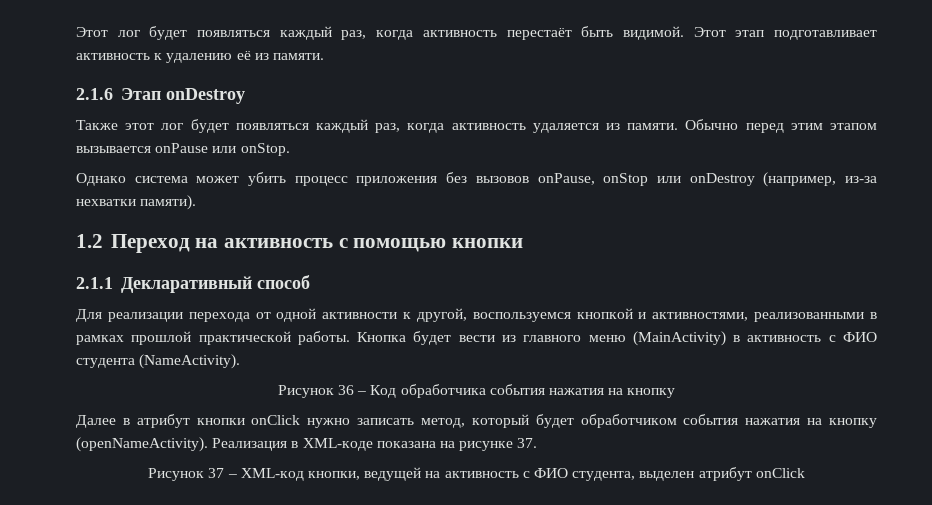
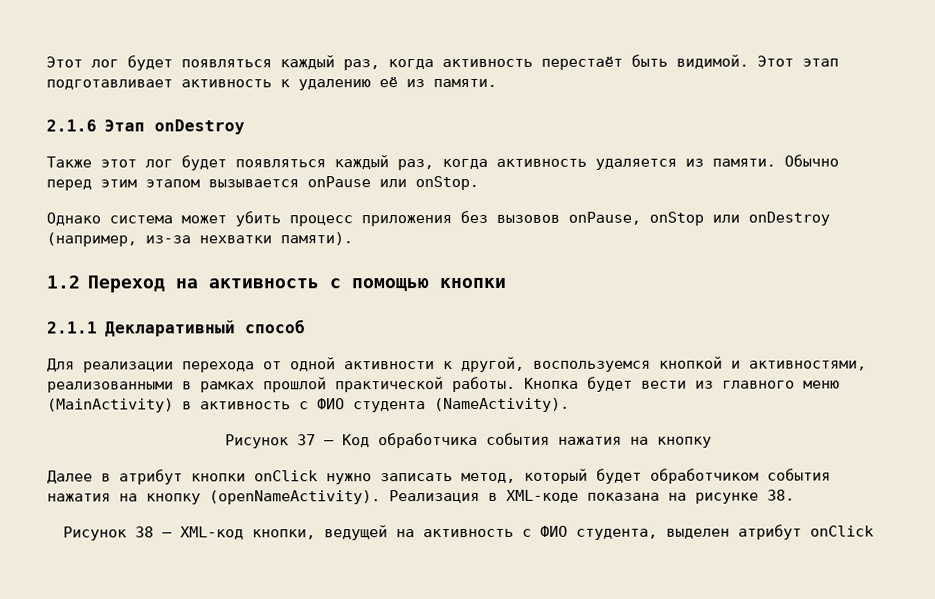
- Рисунок 36 – Код обработчика события нажатия на кнопку
+ Рисунок 37 – Код обработчика события нажатия на кнопку
- Реализация в XML-коде показана на рисунке 37.
- Рисунок 37 – XML-код кнопки, ведущей на активность с ФИО студента, выделен атрибут onClick
+ Реализация в XML-коде показана на рисунке 38.
+ Рисунок 38 – XML-код кнопки, ведущей на активность с ФИО студента, выделен атрибут onClick

